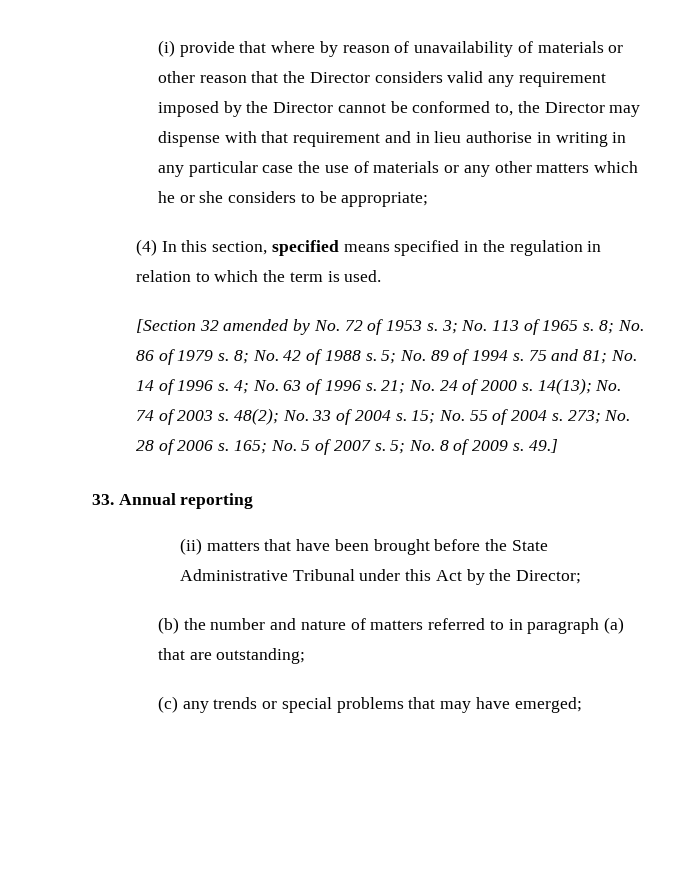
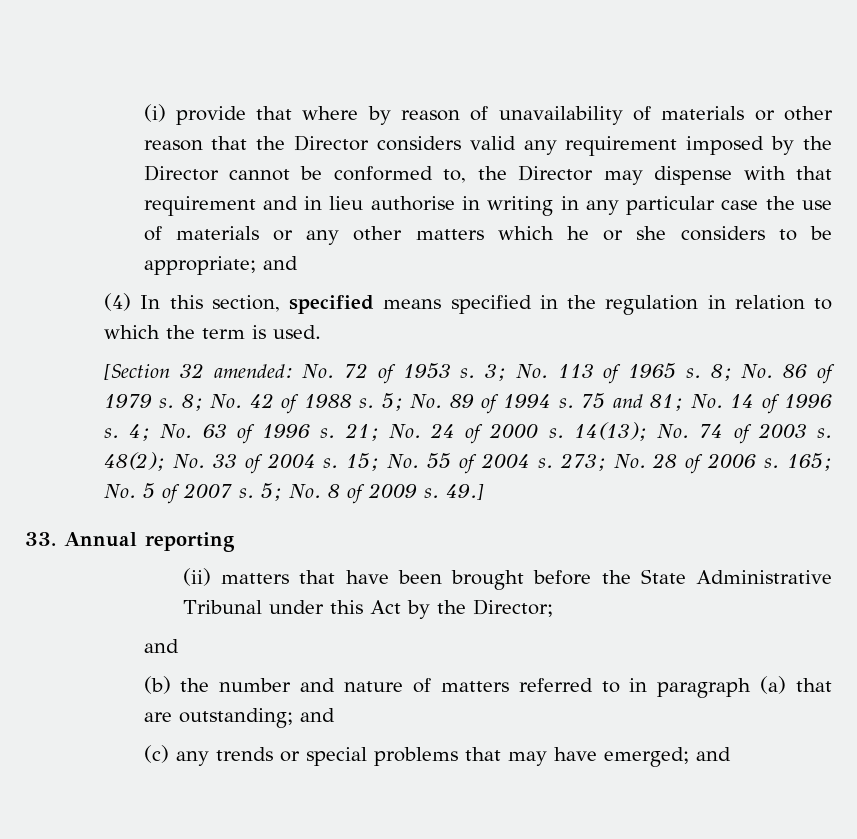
- (i) provide that where by reason of unavailability of materials or other reason that the Director considers valid any requirement imposed by the Director cannot be conformed to, the Director may dispense with that requirement and in lieu authorise in writing in any particular case the use of materials or any other matters which he or she considers to be appropriate;
+ (i) provide that where by reason of unavailability of materials or other reason that the Director considers valid any requirement imposed by the Director cannot be conformed to, the Director may dispense with that requirement and in lieu authorise in writing in any particular case the use of materials or any other matters which he or she considers to be appropriate; and
- [Section 32 amended by No. 72 of 1953 s.
+ [Section 32 amended: No. 72 of 1953 s.
  (ii) matters that have been brought before the State Administrative Tribunal under this Act by the Director;
+ and
- (b) the number and nature of matters referred to in paragraph (a) that are outstanding;
+ (b) the number and nature of matters referred to in paragraph (a) that are outstanding; and
- (c) any trends or special problems that may have emerged;
+ (c) any trends or special problems that may have emerged; and

